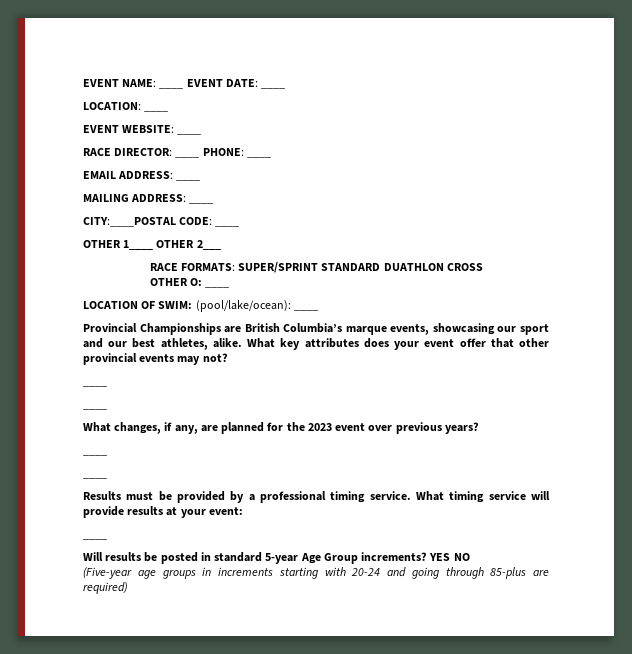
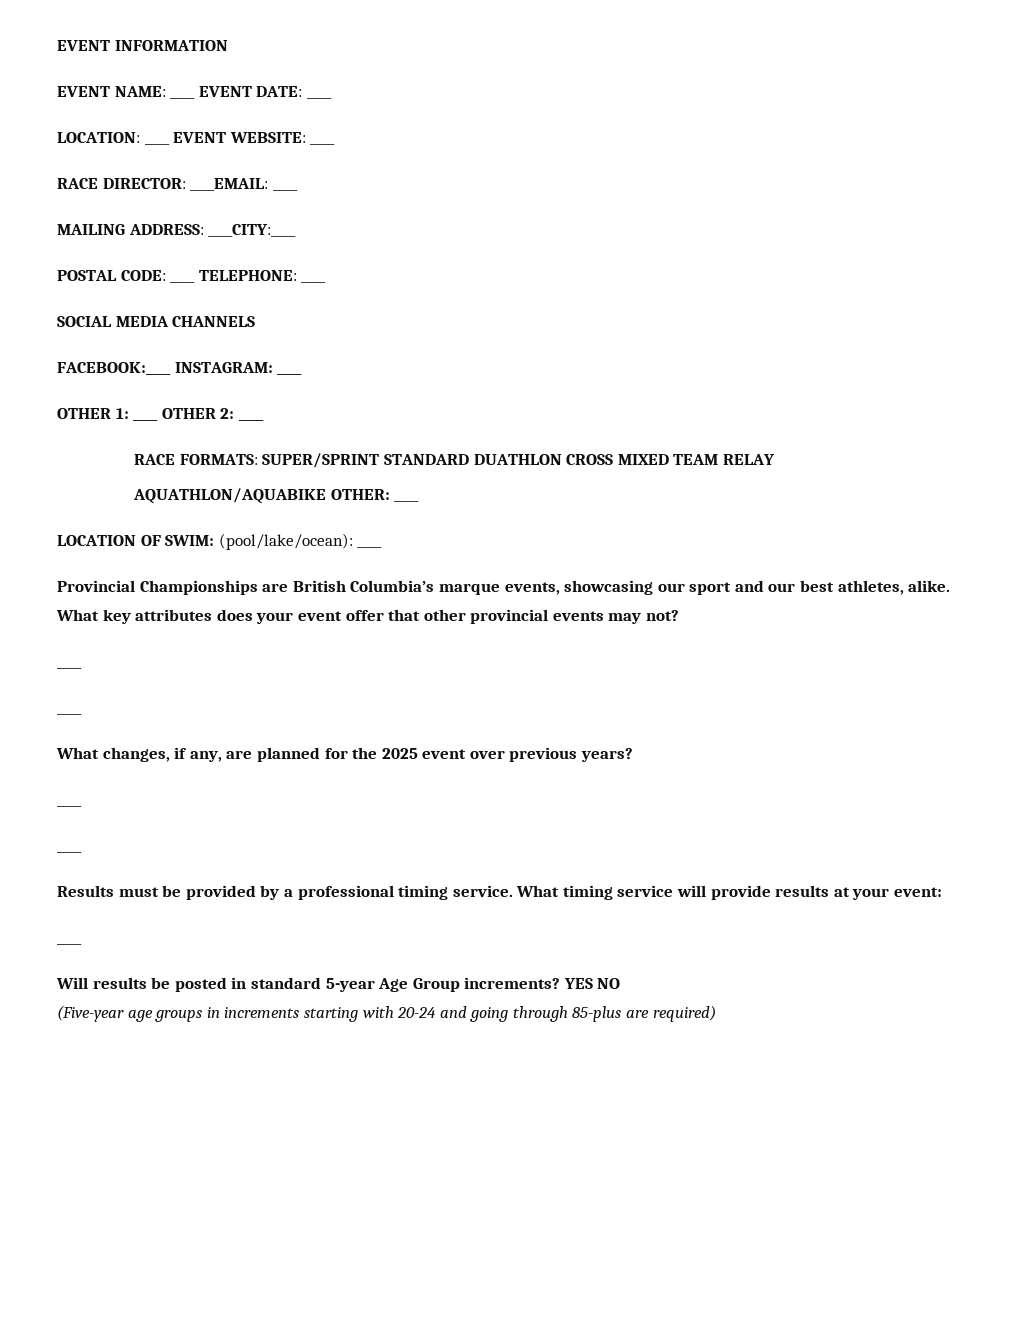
+ EVENT INFORMATION
- LOCATION: ____
- EVENT WEBSITE: ____
+ LOCATION: ____ EVENT WEBSITE: ____
- RACE DIRECTOR: ____ PHONE: ____
- EMAIL ADDRESS: ____
- MAILING ADDRESS: ____
- CITY:____POSTAL CODE: ____
- OTHER 1____ OTHER 2___
+ RACE DIRECTOR: ____EMAIL: ____
+ MAILING ADDRESS: ____CITY:____
+ POSTAL CODE: ____ TELEPHONE: ____
+ SOCIAL MEDIA CHANNELS
+ FACEBOOK:____ INSTAGRAM: ____
+ OTHER 1: ____ OTHER 2: ____
- RACE FORMATS: SUPER/SPRINT STANDARD DUATHLON CROSS
- OTHER O: ____
+ RACE FORMATS: SUPER/SPRINT STANDARD DUATHLON CROSS MIXED TEAM RELAY
+ AQUATHLON/AQUABIKE OTHER: ____
- What changes, if any, are planned for the 2023 event over previous years?
+ What changes, if any, are planned for the 2025 event over previous years?

